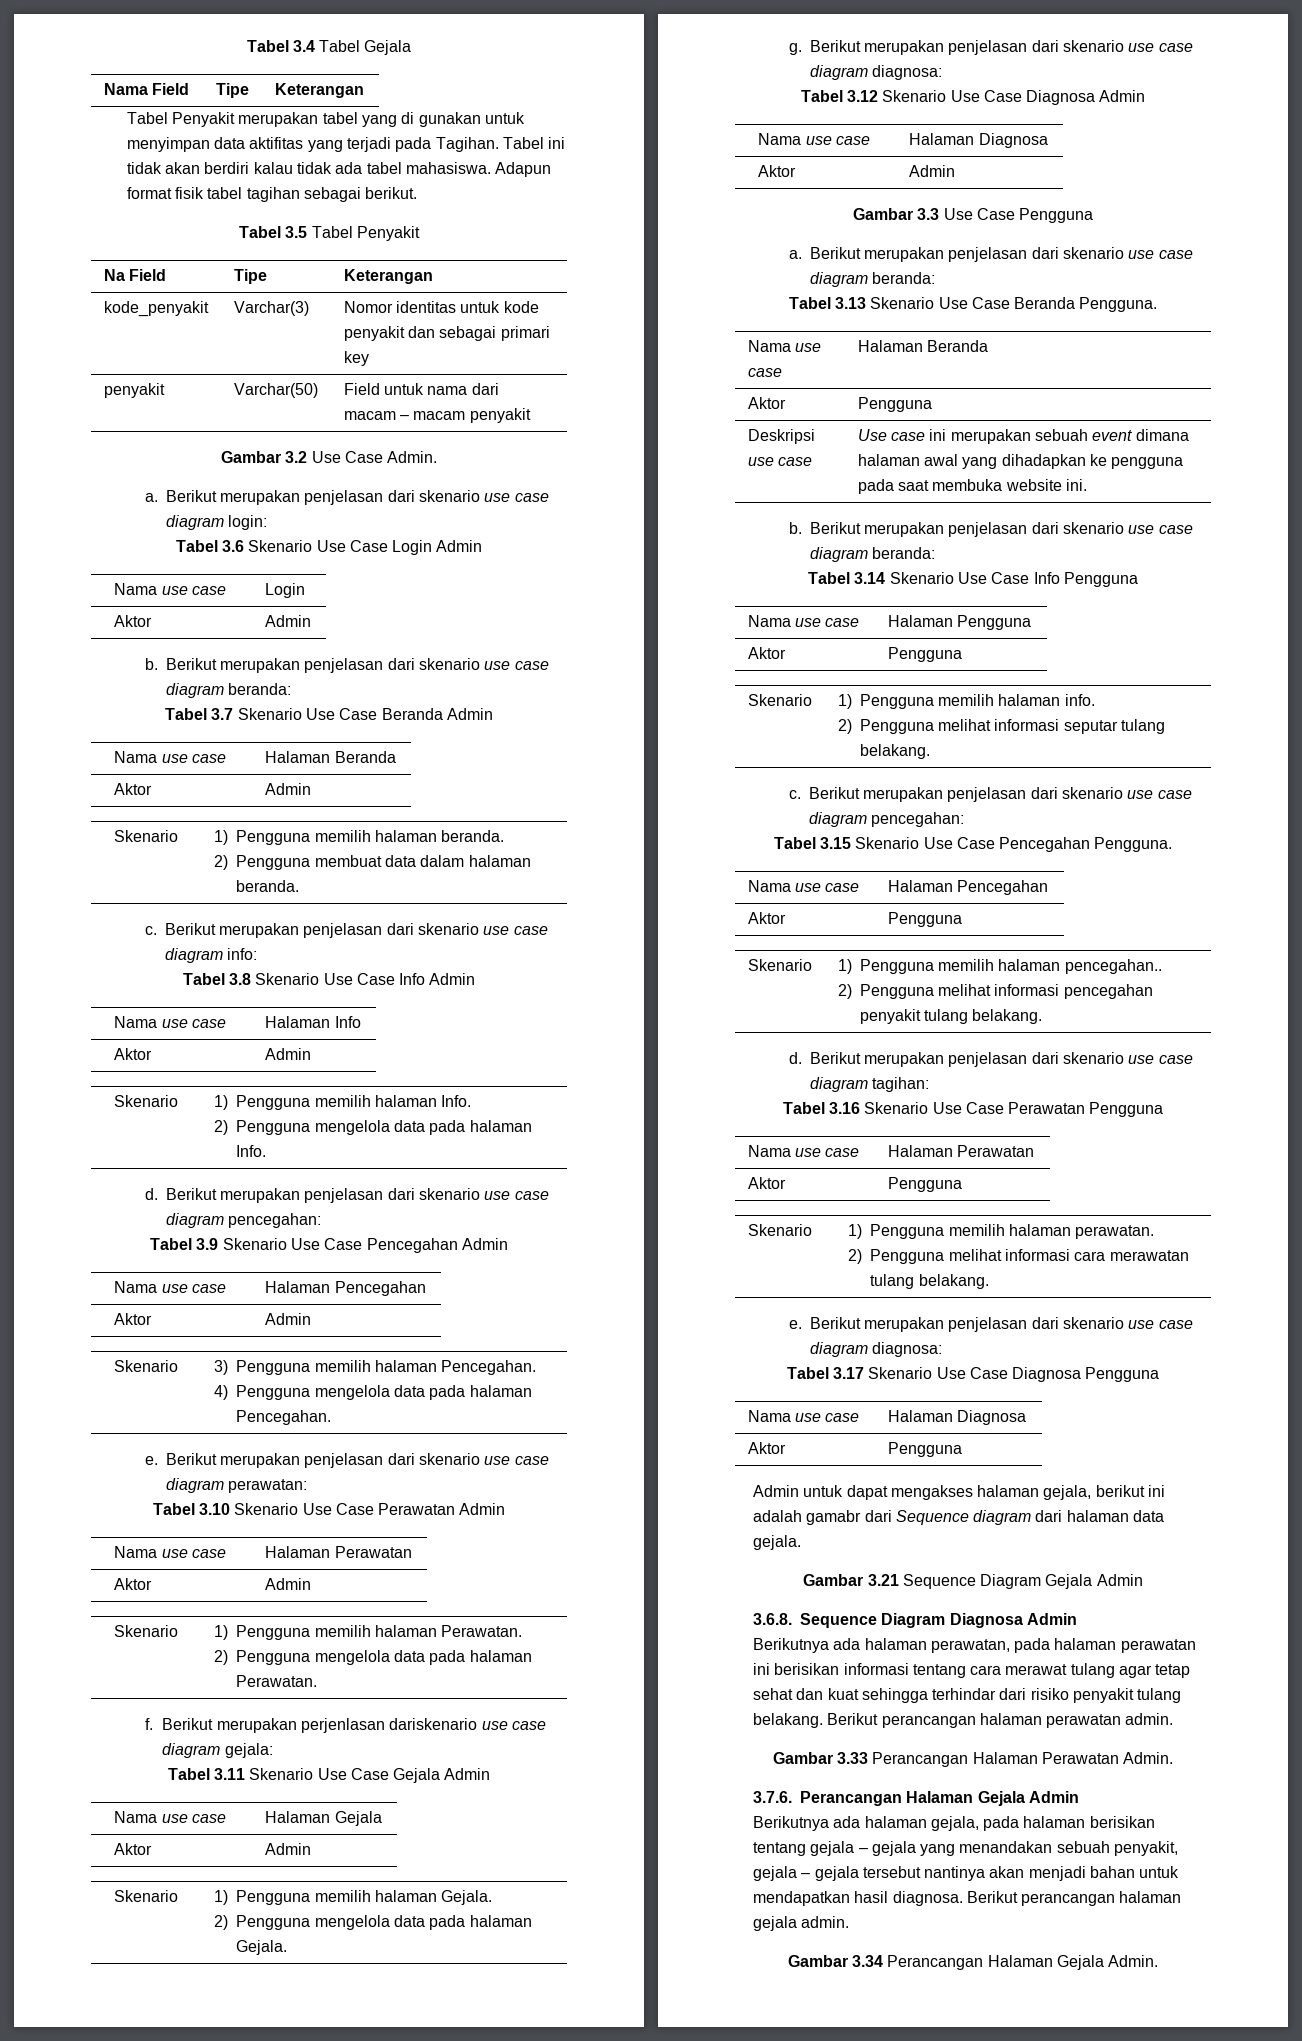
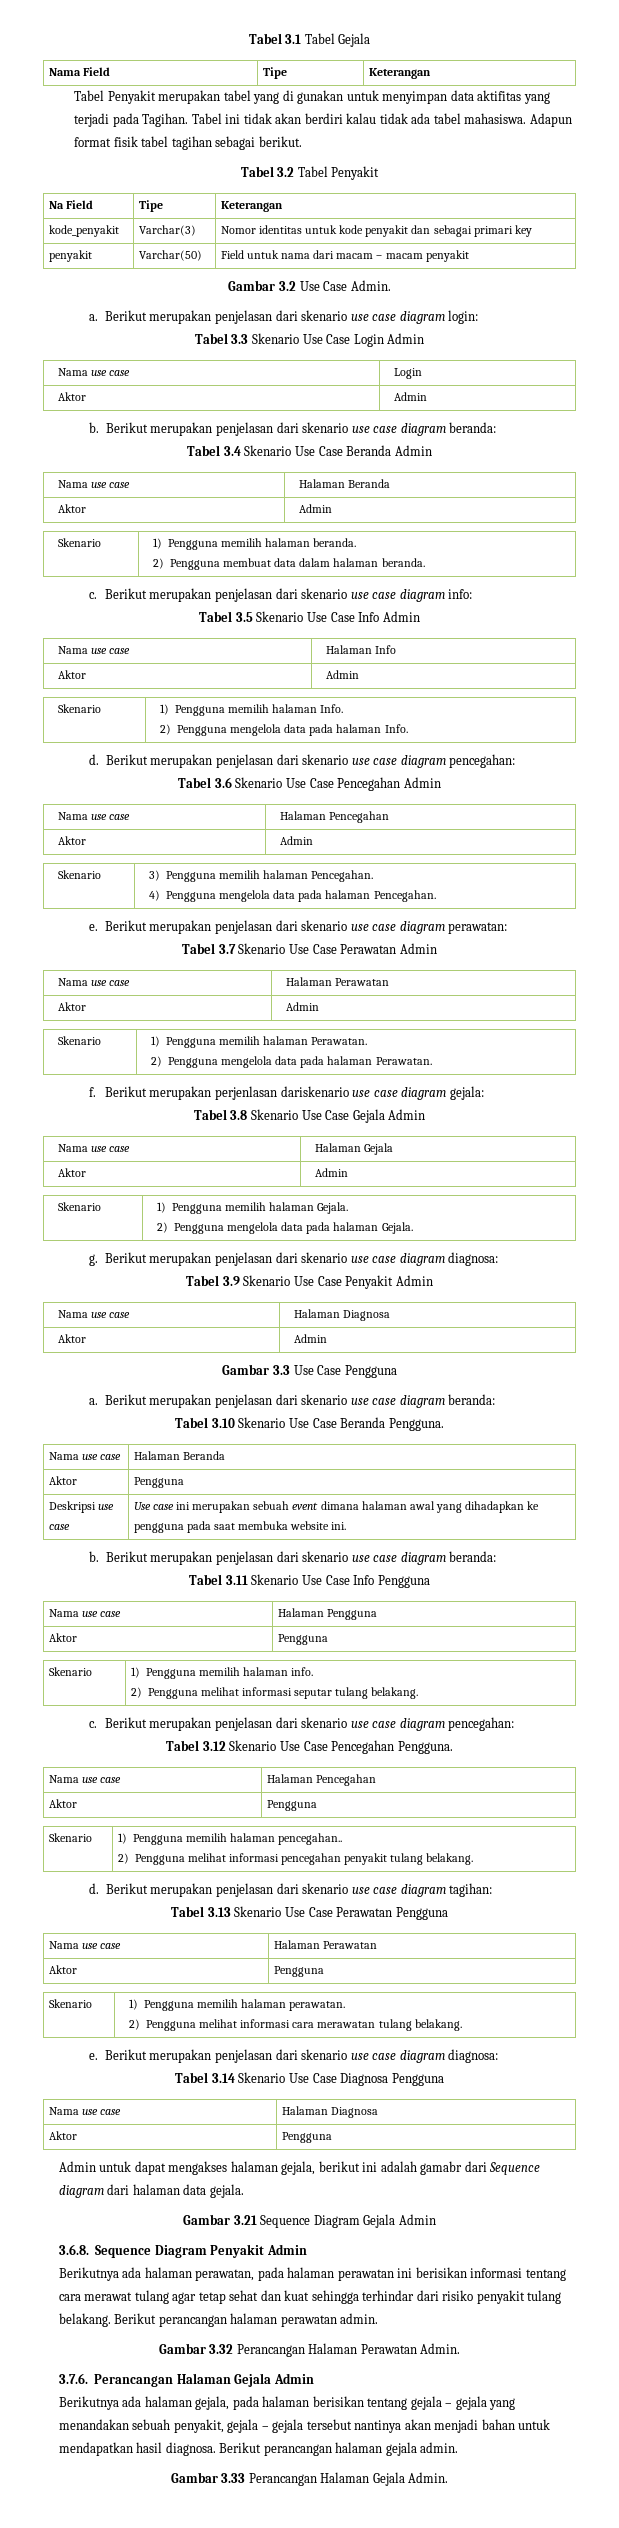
- Tabel 3.4 Tabel Gejala
+ Tabel 3.1 Tabel Gejala
- Tabel 3.5 Tabel Penyakit
+ Tabel 3.2 Tabel Penyakit
- Tabel 3.6 Skenario Use Case Login Admin
+ Tabel 3.3 Skenario Use Case Login Admin
- Tabel 3.7 Skenario Use Case Beranda Admin
+ Tabel 3.4 Skenario Use Case Beranda Admin
- Tabel 3.8 Skenario Use Case Info Admin
+ Tabel 3.5 Skenario Use Case Info Admin
- Tabel 3.9 Skenario Use Case Pencegahan Admin
+ Tabel 3.6 Skenario Use Case Pencegahan Admin
- Tabel 3.10 Skenario Use Case Perawatan Admin
+ Tabel 3.7 Skenario Use Case Perawatan Admin
- Tabel 3.11 Skenario Use Case Gejala Admin
+ Tabel 3.8 Skenario Use Case Gejala Admin
- Tabel 3.12 Skenario Use Case Diagnosa Admin
+ Tabel 3.9 Skenario Use Case Penyakit Admin
- Tabel 3.13 Skenario Use Case Beranda Pengguna.
+ Tabel 3.10 Skenario Use Case Beranda Pengguna.
- Tabel 3.14 Skenario Use Case Info Pengguna
+ Tabel 3.11 Skenario Use Case Info Pengguna
- Tabel 3.15 Skenario Use Case Pencegahan Pengguna.
+ Tabel 3.12 Skenario Use Case Pencegahan Pengguna.
- Tabel 3.16 Skenario Use Case Perawatan Pengguna
+ Tabel 3.13 Skenario Use Case Perawatan Pengguna
- Tabel 3.17 Skenario Use Case Diagnosa Pengguna
+ Tabel 3.14 Skenario Use Case Diagnosa Pengguna
- 3.6.8. Sequence Diagram Diagnosa Admin
+ 3.6.8. Sequence Diagram Penyakit Admin
- Gambar 3.33 Perancangan Halaman Perawatan Admin.
+ Gambar 3.32 Perancangan Halaman Perawatan Admin.
- Gambar 3.34 Perancangan Halaman Gejala Admin.
+ Gambar 3.33 Perancangan Halaman Gejala Admin.

